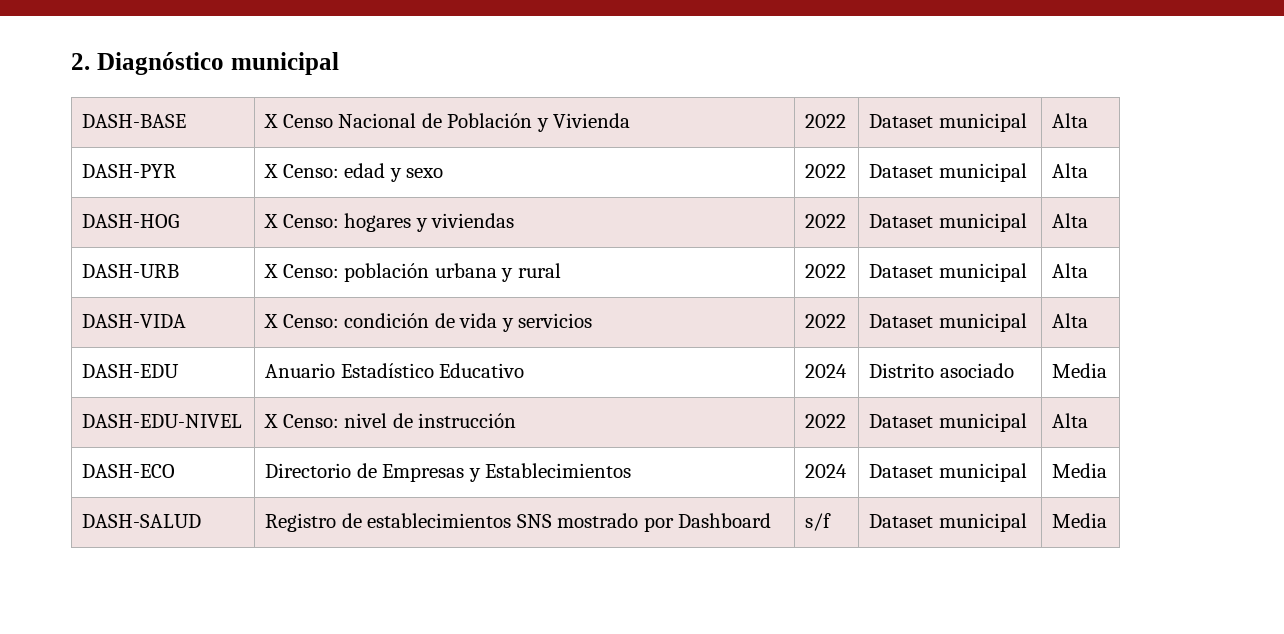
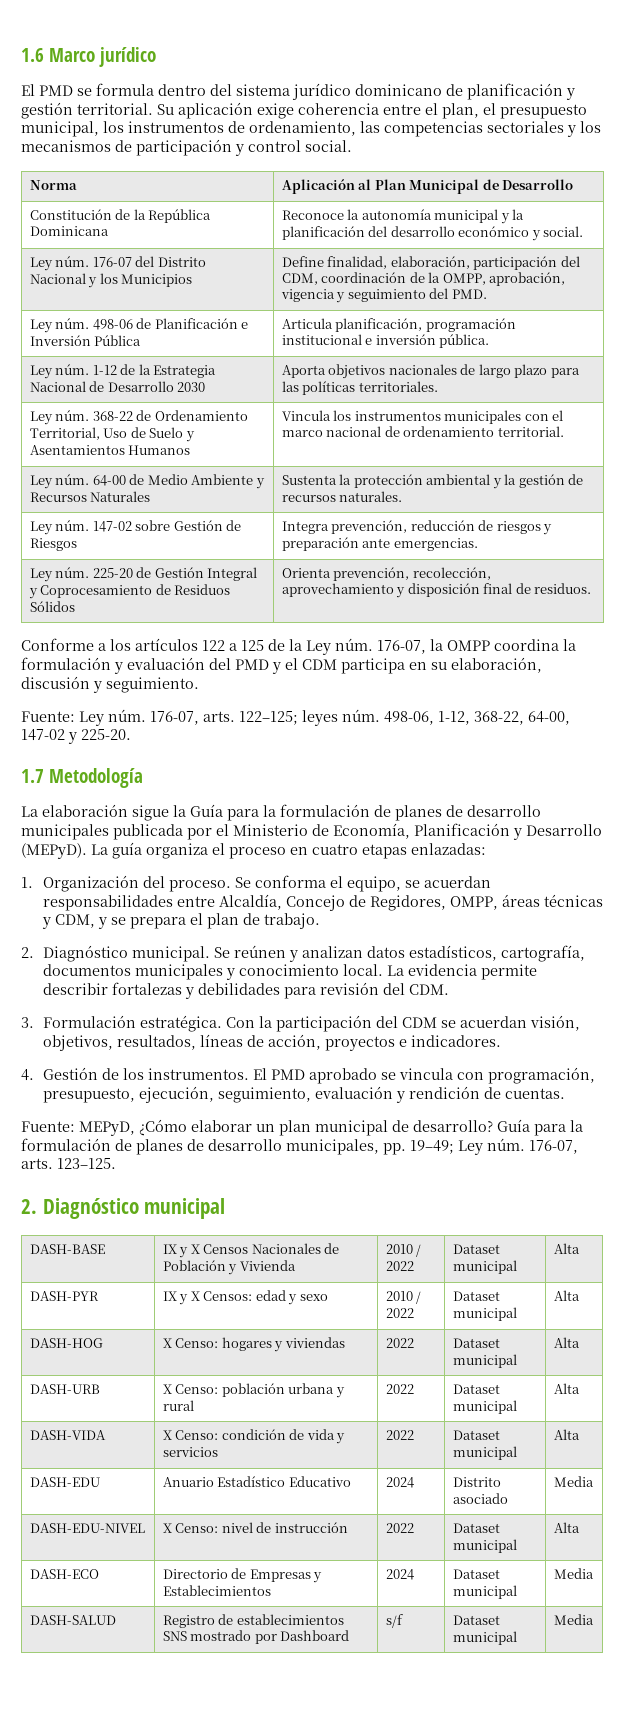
+ 1.6 Marco jurídico
+ El PMD se formula dentro del sistema jurídico dominicano de planificación y gestión territorial. Su aplicación exige coherencia entre el plan, el presupuesto municipal, los instrumentos de ordenamiento, las competencias sectoriales y los mecanismos de participación y control social.
+ Norma | Aplicación al Plan Municipal de Desarrollo
+ Constitución de la República Dominicana | Reconoce la autonomía municipal y la planificación del desarrollo económico y social.
+ Ley núm. 176-07 del Distrito Nacional y los Municipios | Define finalidad, elaboración, participación del CDM, coordinación de la OMPP, aprobación, vigencia y seguimiento del PMD.
+ Ley núm. 498-06 de Planificación e Inversión Pública | Articula planificación, programación institucional e inversión pública.
+ Ley núm. 1-12 de la Estrategia Nacional de Desarrollo 2030 | Aporta objetivos nacionales de largo plazo para las políticas territoriales.
+ Ley núm. 368-22 de Ordenamiento Territorial, Uso de Suelo y Asentamientos Humanos | Vincula los instrumentos municipales con el marco nacional de ordenamiento territorial.
+ Ley núm. 64-00 de Medio Ambiente y Recursos Naturales | Sustenta la protección ambiental y la gestión de recursos naturales.
+ Ley núm. 147-02 sobre Gestión de Riesgos | Integra prevención, reducción de riesgos y preparación ante emergencias.
+ Ley núm. 225-20 de Gestión Integral y Coprocesamiento de Residuos Sólidos | Orienta prevención, recolección, aprovechamiento y disposición final de residuos.
+ Conforme a los artículos 122 a 125 de la Ley núm. 176-07, la OMPP coordina la formulación y evaluación del PMD y el CDM participa en su elaboración, discusión y seguimiento.
+ Fuente: Ley núm. 176-07, arts. 122–125; leyes núm. 498-06, 1-12, 368-22, 64-00, 147-02 y 225-20.
+ 1.7 Metodología
+ La elaboración sigue la Guía para la formulación de planes de desarrollo municipales publicada por el Ministerio de Economía, Planificación y Desarrollo (MEPyD). La guía organiza el proceso en cuatro etapas enlazadas:
+ 1. Organización del proceso. Se conforma el equipo, se acuerdan responsabilidades entre Alcaldía, Concejo de Regidores, OMPP, áreas técnicas y CDM, y se prepara el plan de trabajo.
+ 2. Diagnóstico municipal. Se reúnen y analizan datos estadísticos, cartografía, documentos municipales y conocimiento local. La evidencia permite describir fortalezas y debilidades para revisión del CDM.
+ 3. Formulación estratégica. Con la participación del CDM se acuerdan visión, objetivos, resultados, líneas de acción, proyectos e indicadores.
+ 4. Gestión de los instrumentos. El PMD aprobado se vincula con programación, presupuesto, ejecución, seguimiento, evaluación y rendición de cuentas.
+ Fuente: MEPyD, ¿Cómo elaborar un plan municipal de desarrollo? Guía para la formulación de planes de desarrollo municipales, pp. 19–49; Ley núm. 176-07, arts. 123–125.
- DASH-BASE | X Censo Nacional de Población y Vivienda | 2022 | Dataset municipal | Alta
+ DASH-BASE | IX y X Censos Nacionales de Población y Vivienda | 2010 / 2022 | Dataset municipal | Alta
- DASH-PYR | X Censo: edad y sexo | 2022 | Dataset municipal | Alta
+ DASH-PYR | IX y X Censos: edad y sexo | 2010 / 2022 | Dataset municipal | Alta

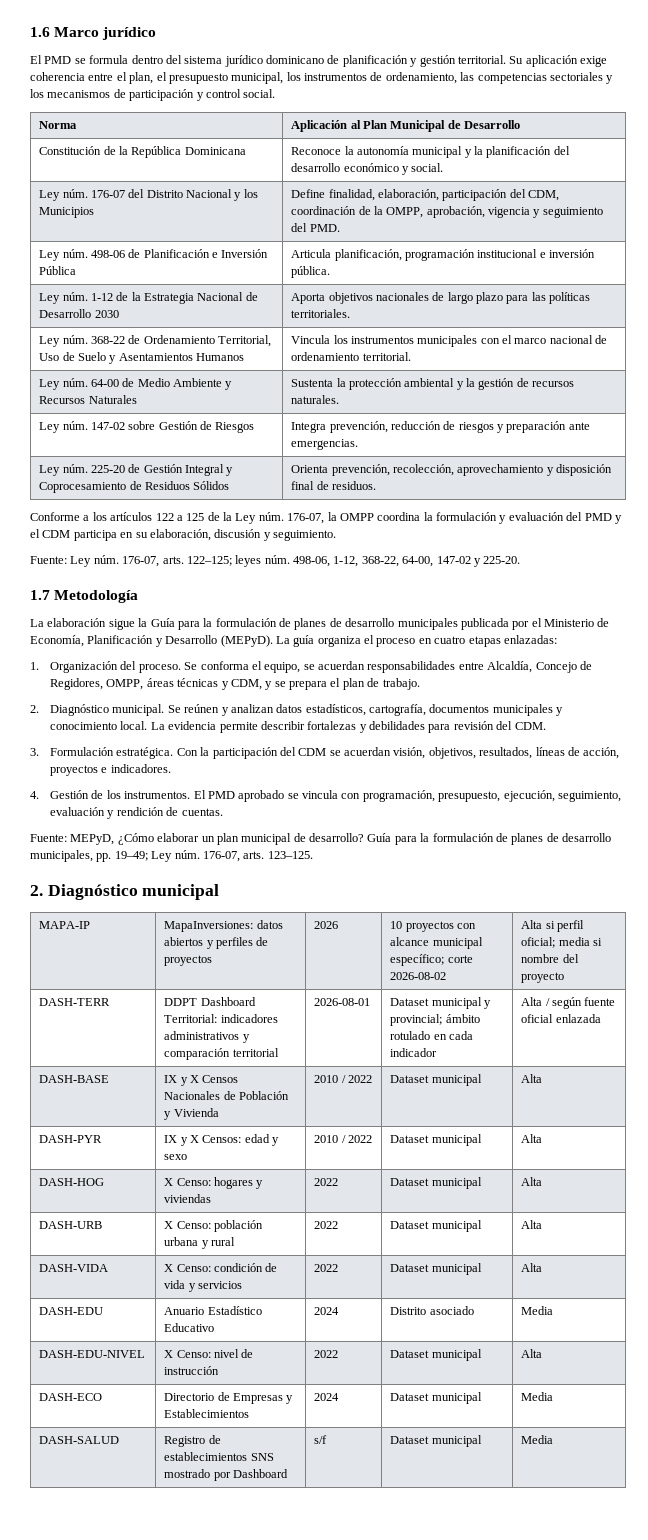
+ MAPA-IP | MapaInversiones: datos abiertos y perfiles de proyectos | 2026 | 10 proyectos con alcance municipal específico; corte 2026-08-02 | Alta si perfil oficial; media si nombre del proyecto
+ DASH-TERR | DDPT Dashboard Territorial: indicadores administrativos y comparación territorial | 2026-08-01 | Dataset municipal y provincial; ámbito rotulado en cada indicador | Alta / según fuente oficial enlazada

